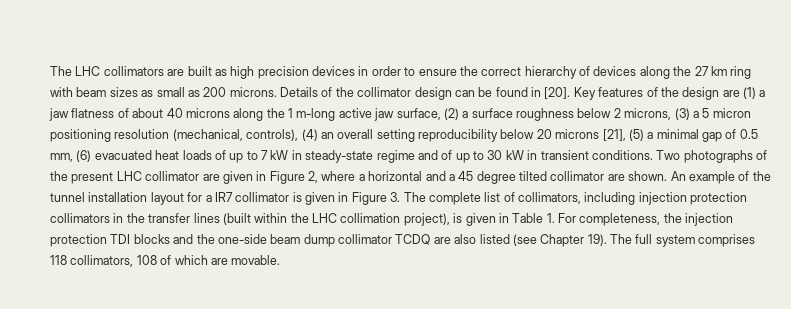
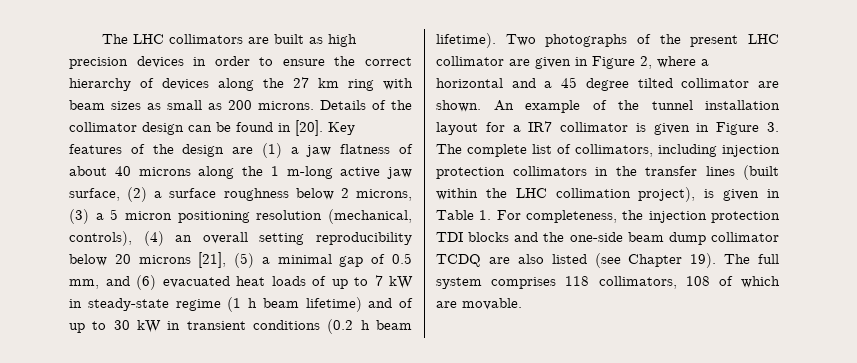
- Key features of the design are (1) a jaw flatness of about 40 microns along the 1 m-long active jaw surface, (2) a surface roughness below 2 microns, (3) a 5 micron positioning resolution (mechanical, controls), (4) an overall setting reproducibility below 20 microns [21], (5) a minimal gap of 0.5 mm, (6) evacuated heat loads of up to 7 kW in steady-state regime and of up to 30 kW in transient conditions.
+ Key features of the design are (1) a jaw flatness of about 40 microns along the 1 m-long active jaw surface, (2) a surface roughness below 2 microns, (3) a 5 micron positioning resolution (mechanical, controls), (4) an overall setting reproducibility below 20 microns [21], (5) a minimal gap of 0.5 mm, and (6) evacuated heat loads of up to 7 kW in steady-state regime (1 h beam lifetime) and of up to 30 kW in transient conditions (0.2 h beam lifetime).

